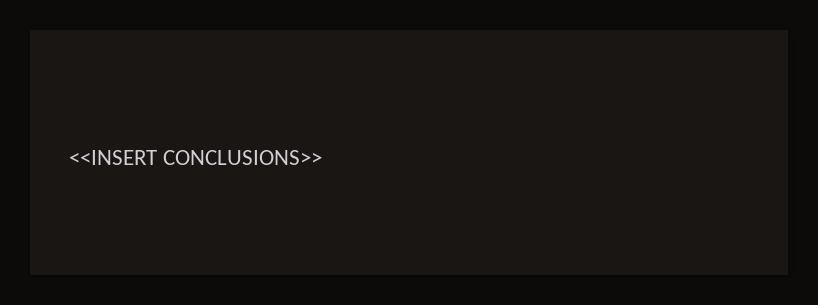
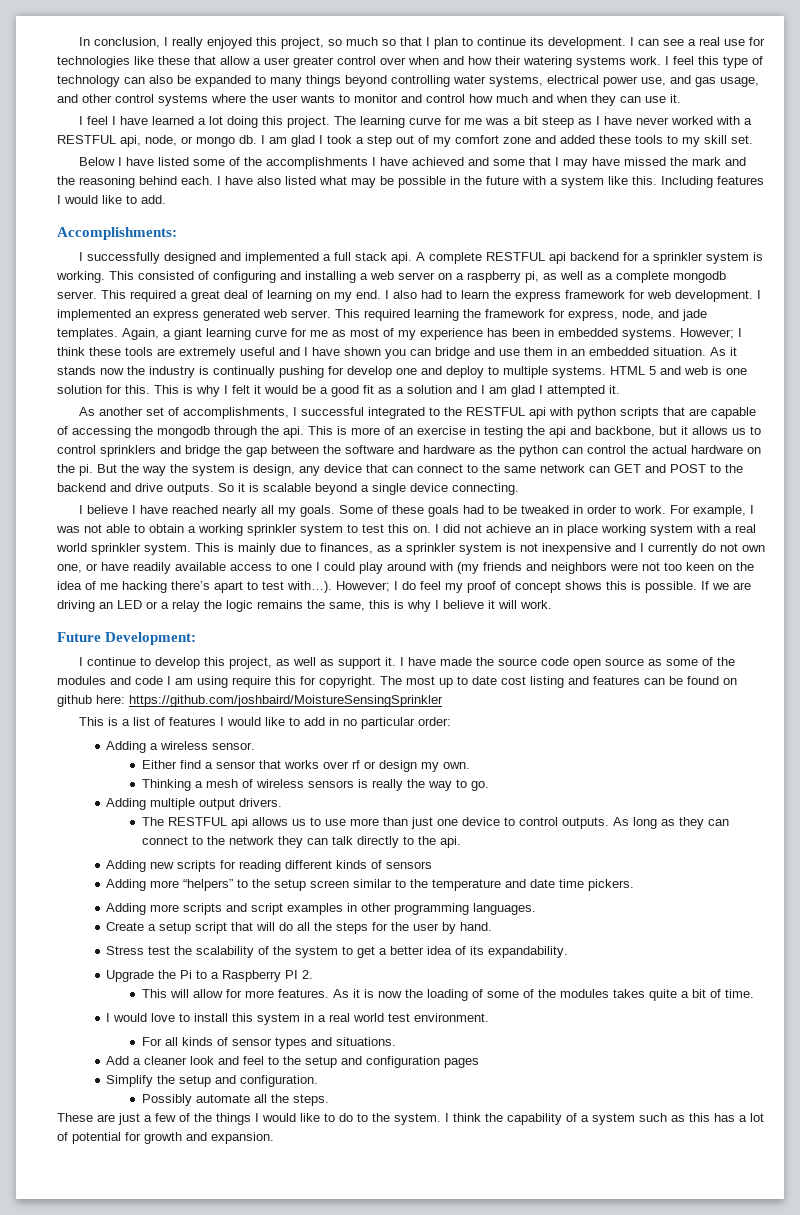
- <<INSERT CONCLUSIONS>>
+ In conclusion, I really enjoyed this project, so much so that I plan to continue its development. I can see a real use for technologies like these that allow a user greater control over when and how their watering systems work. I feel this type of technology can also be expanded to many things beyond controlling water systems, electrical power use, and gas usage, and other control systems where the user wants to monitor and control how much and when they can use it.
+ I feel I have learned a lot doing this project. The learning curve for me was a bit steep as I have never worked with a RESTFUL api, node, or mongo db. I am glad I took a step out of my comfort zone and added these tools to my skill set.
+ Below I have listed some of the accomplishments I have achieved and some that I may have missed the mark and the reasoning behind each. I have also listed what may be possible in the future with a system like this. Including features I would like to add.
+ Accomplishments:
+ I successfully designed and implemented a full stack api. A complete RESTFUL api backend for a sprinkler system is working. This consisted of configuring and installing a web server on a raspberry pi, as well as a complete mongodb server. This required a great deal of learning on my end. I also had to learn the express framework for web development. I implemented an express generated web server. This required learning the framework for express, node, and jade templates. Again, a giant learning curve for me as most of my experience has been in embedded systems. However; I think these tools are extremely useful and I have shown you can bridge and use them in an embedded situation. As it stands now the industry is continually pushing for develop one and deploy to multiple systems. HTML 5 and web is one solution for this. This is why I felt it would be a good fit as a solution and I am glad I attempted it.
+ As another set of accomplishments, I successful integrated to the RESTFUL api with python scripts that are capable of accessing the mongodb through the api. This is more of an exercise in testing the api and backbone, but it allows us to control sprinklers and bridge the gap between the software and hardware as the python can control the actual hardware on the pi. But the way the system is design, any device that can connect to the same network can GET and POST to the backend and drive outputs. So it is scalable beyond a single device connecting.
+ I believe I have reached nearly all my goals. Some of these goals had to be tweaked in order to work. For example, I was not able to obtain a working sprinkler system to test this on. I did not achieve an in place working system with a real world sprinkler system. This is mainly due to finances, as a sprinkler system is not inexpensive and I currently do not own one, or have readily available access to one I could play around with (my friends and neighbors were not too keen on the idea of me hacking there’s apart to test with…). However; I do feel my proof of concept shows this is possible. If we are driving an LED or a relay the logic remains the same, this is why I believe it will work.
+ Future Development:
+ I continue to develop this project, as well as support it. I have made the source code open source as some of the modules and code I am using require this for copyright. The most up to date cost listing and features can be found on github here: https://github.com/joshbaird/MoistureSensingSprinkler
+ This is a list of features I would like to add in no particular order:
+ Adding a wireless sensor.
+ Either find a sensor that works over rf or design my own.
+ Thinking a mesh of wireless sensors is really the way to go.
+ Adding multiple output drivers.
+ The RESTFUL api allows us to use more than just one device to control outputs. As long as they can connect to the network they can talk directly to the api.
+ Adding new scripts for reading different kinds of sensors
+ Adding more “helpers” to the setup screen similar to the temperature and date time pickers.
+ Adding more scripts and script examples in other programming languages.
+ Create a setup script that will do all the steps for the user by hand.
+ Stress test the scalability of the system to get a better idea of its expandability.
+ Upgrade the Pi to a Raspberry PI 2.
+ This will allow for more features. As it is now the loading of some of the modules takes quite a bit of time.
+ I would love to install this system in a real world test environment.
+ For all kinds of sensor types and situations.
+ Add a cleaner look and feel to the setup and configuration pages
+ Simplify the setup and configuration.
+ Possibly automate all the steps.
+ These are just a few of the things I would like to do to the system. I think the capability of a system such as this has a lot of potential for growth and expansion.

